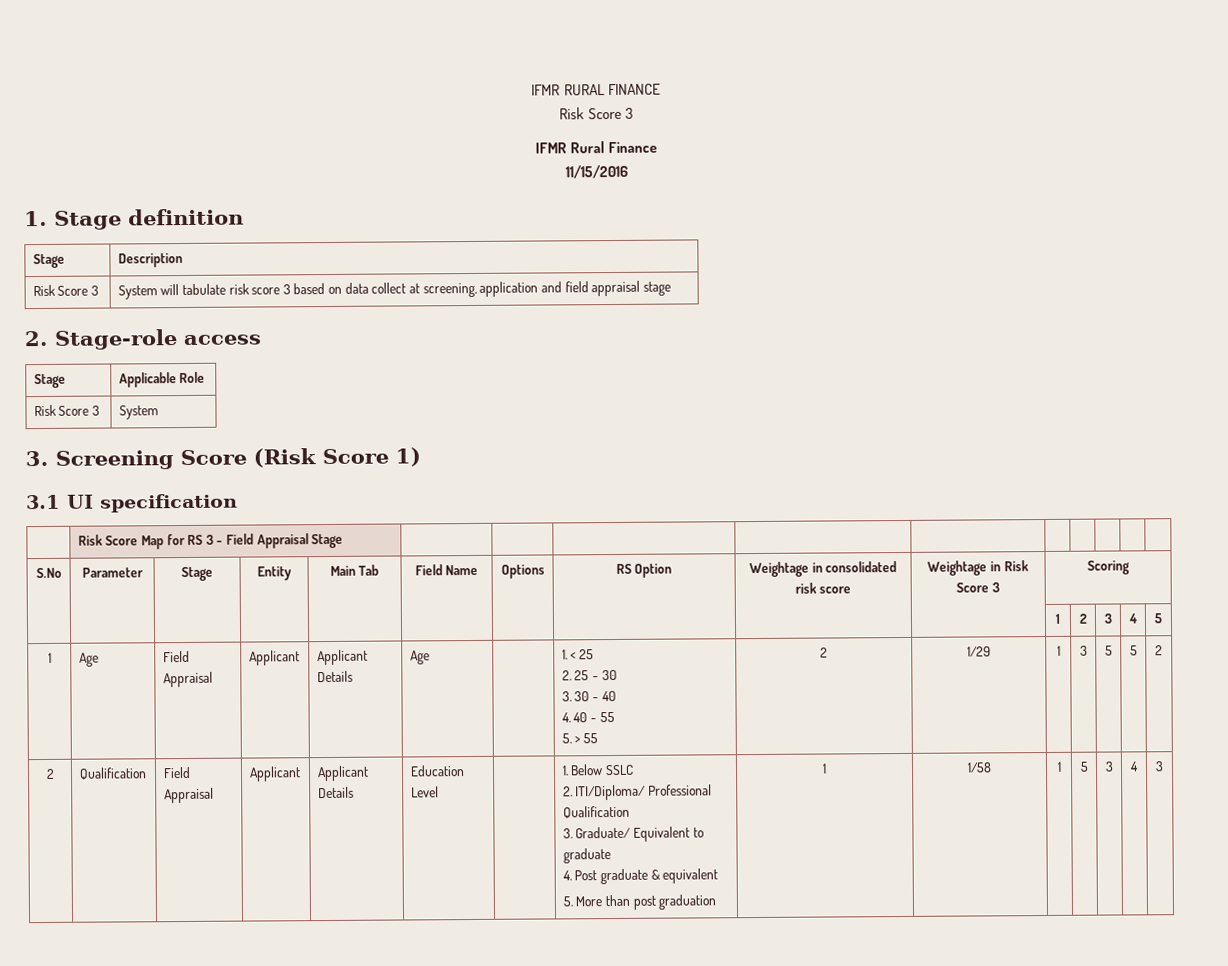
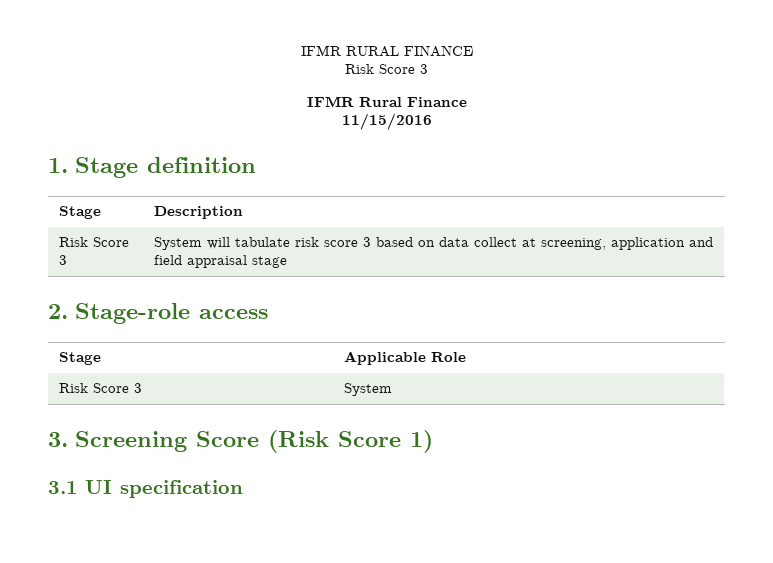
- | Risk Score Map for RS 3 - Field Appraisal Stage | | | | | | | | | |
- S.No | Parameter | Stage | Entity | Main Tab | Field Name | Options | RS Option | Weightage in consolidated risk score | Weightage in Risk Score 3 | Scoring
- | | | | | | | | | | 1 | 2 | 3 | 4 | 5
- 1 | Age | Field Appraisal | Applicant | Applicant Details | Age | | 1. < 25
- 2. 25 - 30
- 3. 30 - 40
- 4. 40 - 55
- 5. > 55 | 2 | 1/29 | 1 | 3 | 5 | 5 | 2
- 2 | Qualification | Field Appraisal | Applicant | Applicant Details | Education Level | | 1. Below SSLC
- 2. ITI/Diploma/ Professional Qualification
- 3. Graduate/ Equivalent to graduate
- 4. Post graduate & equivalent
- 5. More than post graduation | 1 | 1/58 | 1 | 5 | 3 | 4 | 3

